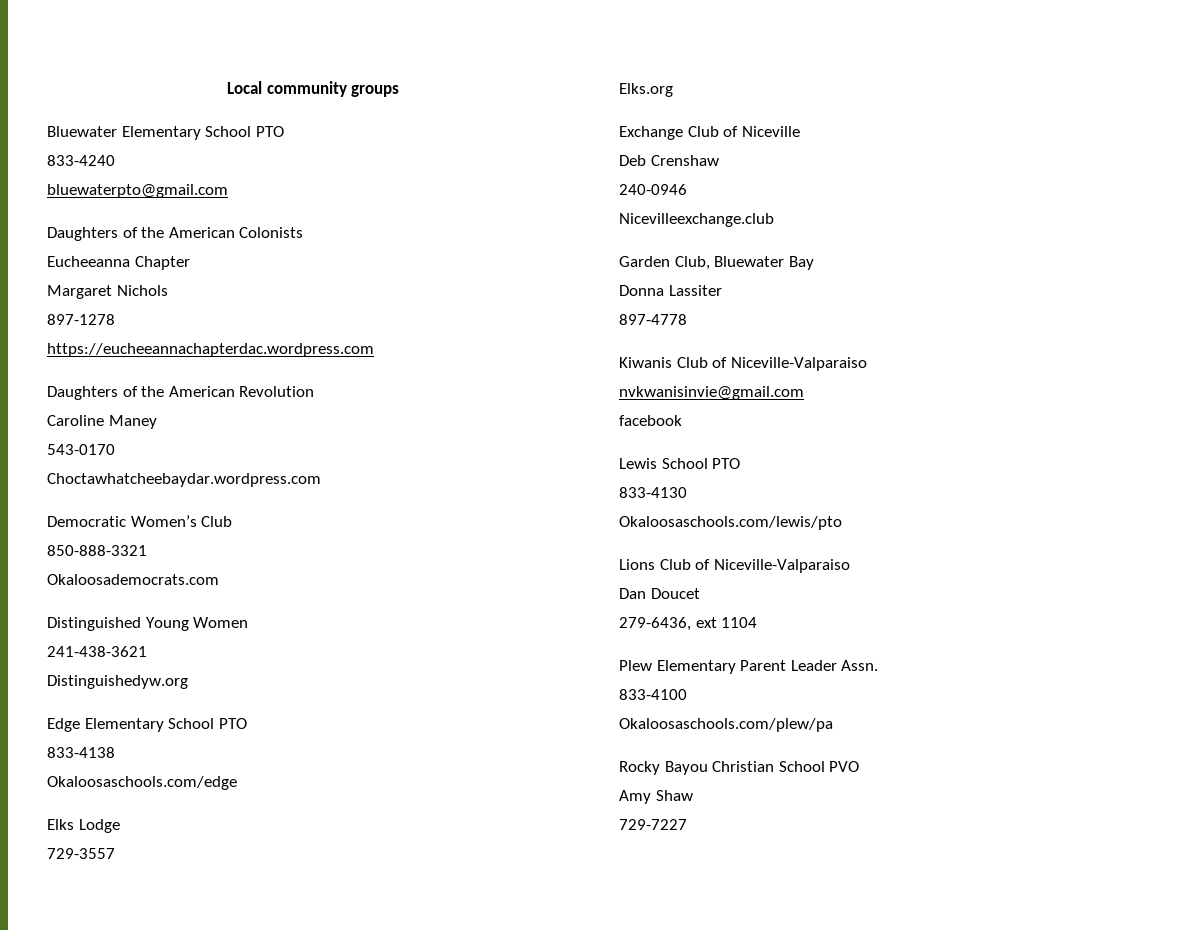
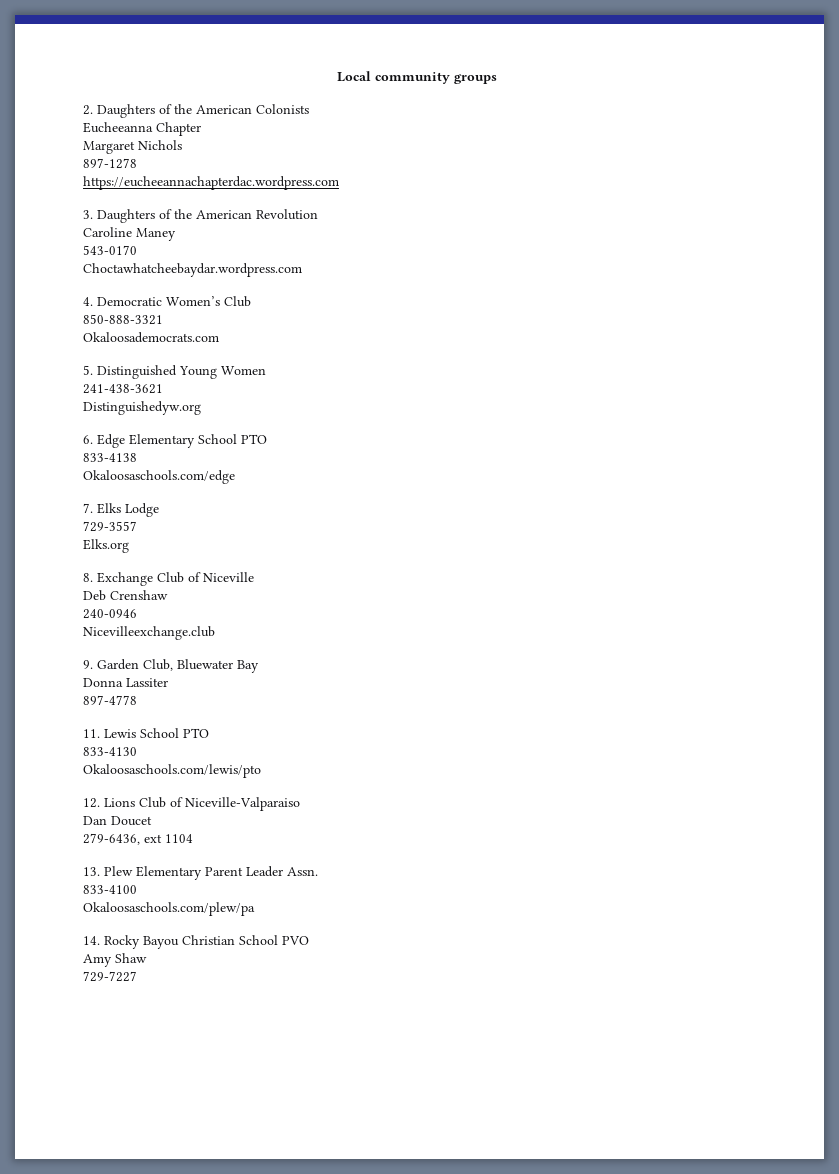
- Bluewater Elementary School PTO
- 833-4240
- bluewaterpto@gmail.com
- Daughters of the American Colonists
+ 2. Daughters of the American Colonists
- Daughters of the American Revolution
+ 3. Daughters of the American Revolution
- Democratic Women’s Club
+ 4. Democratic Women’s Club
- Distinguished Young Women
+ 5. Distinguished Young Women
- Edge Elementary School PTO
+ 6. Edge Elementary School PTO
- Elks Lodge
+ 7. Elks Lodge
- Exchange Club of Niceville
+ 8. Exchange Club of Niceville
- Garden Club, Bluewater Bay
+ 9. Garden Club, Bluewater Bay
- Kiwanis Club of Niceville-Valparaiso
- nvkwanisinvie@gmail.com
- facebook
- Lewis School PTO
+ 11. Lewis School PTO
- Lions Club of Niceville-Valparaiso
+ 12. Lions Club of Niceville-Valparaiso
- Plew Elementary Parent Leader Assn.
+ 13. Plew Elementary Parent Leader Assn.
- Rocky Bayou Christian School PVO
+ 14. Rocky Bayou Christian School PVO

